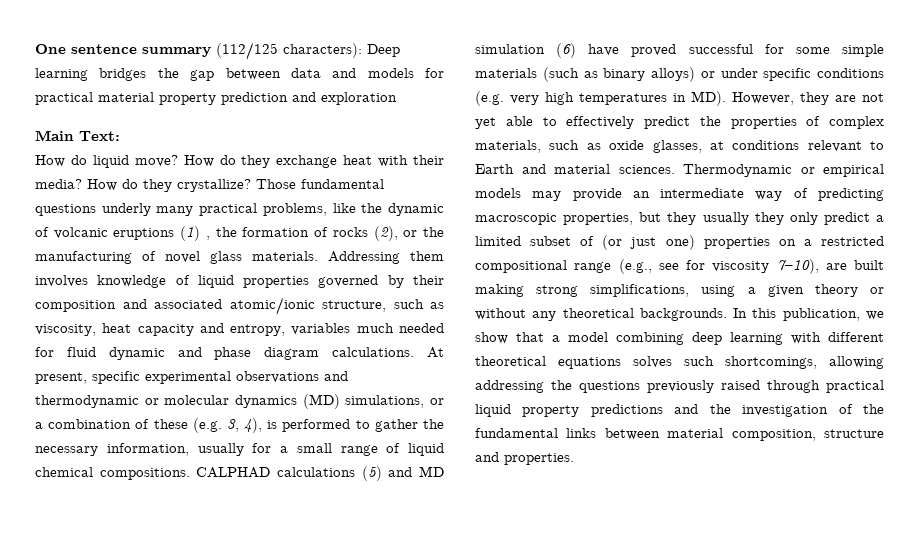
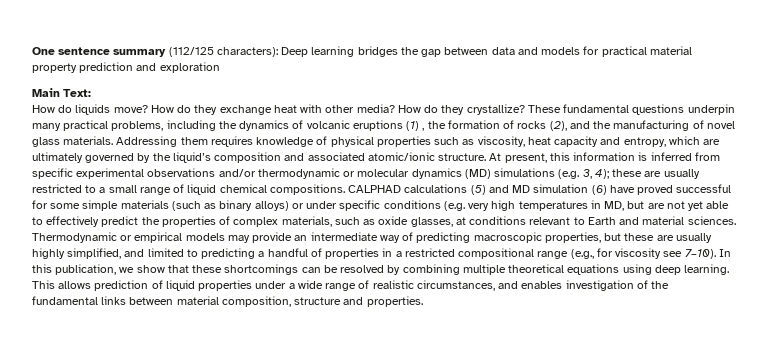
- How do liquid move?
+ How do liquids move?
- How do they exchange heat with their media?
+ How do they exchange heat with other media?
- Those fundamental questions underly many practical problems, like the dynamic of volcanic eruptions (1) , the formation of rocks (2), or the manufacturing of novel glass materials.
+ These fundamental questions underpin many practical problems, including the dynamics of volcanic eruptions (1) , the formation of rocks (2), and the manufacturing of novel glass materials.
- Addressing them involves knowledge of liquid properties governed by their composition and associated atomic/ionic structure, such as viscosity, heat capacity and entropy, variables much needed for fluid dynamic and phase diagram calculations. At present, specific experimental observations and thermodynamic or molecular dynamics (MD) simulations, or a combination of these (e.g. 3, 4), is performed to gather the necessary information, usually for a small range of liquid chemical compositions.
+ Addressing them requires knowledge of physical properties such as viscosity, heat capacity and entropy, which are ultimately governed by the liquid’s composition and associated atomic/ionic structure. At present, this information is inferred from specific experimental observations and/or thermodynamic or molecular dynamics (MD) simulations (e.g. 3, 4); these are usually restricted to a small range of liquid chemical compositions.
- CALPHAD calculations (5) and MD simulation (6) have proved successful for some simple materials (such as binary alloys) or under specific conditions (e.g. very high temperatures in MD). However, they are not yet able to effectively predict the properties of complex materials, such as oxide glasses, at conditions relevant to Earth and material sciences.
+ CALPHAD calculations (5) and MD simulation (6) have proved successful for some simple materials (such as binary alloys) or under specific conditions (e.g. very high temperatures in MD, but are not yet able to effectively predict the properties of complex materials, such as oxide glasses, at conditions relevant to Earth and material sciences.
- Thermodynamic or empirical models may provide an intermediate way of predicting macroscopic properties, but they usually they only predict a limited subset of (or just one) properties on a restricted compositional range (e.g., see for viscosity 7–10), are built making strong simplifications, using a given theory or without any theoretical backgrounds.
+ Thermodynamic or empirical models may provide an intermediate way of predicting macroscopic properties, but these are usually highly simplified, and limited to predicting a handful of properties in a restricted compositional range (e.g., for viscosity see 7–10).
- In this publication, we show that a model combining deep learning with different theoretical equations solves such shortcomings, allowing addressing the questions previously raised through practical liquid property predictions and the investigation of the fundamental links between material composition, structure and properties.
+ In this publication, we show that these shortcomings can be resolved by combining multiple theoretical equations using deep learning. This allows prediction of liquid properties under a wide range of realistic circumstances, and enables investigation of the fundamental links between material composition, structure and properties.

